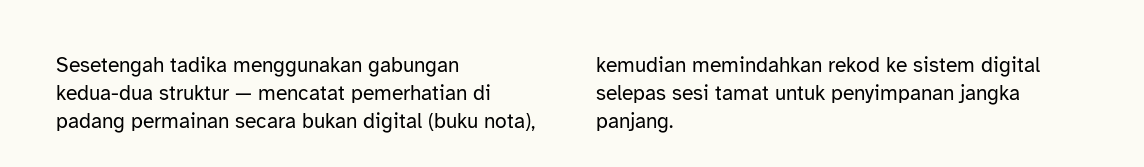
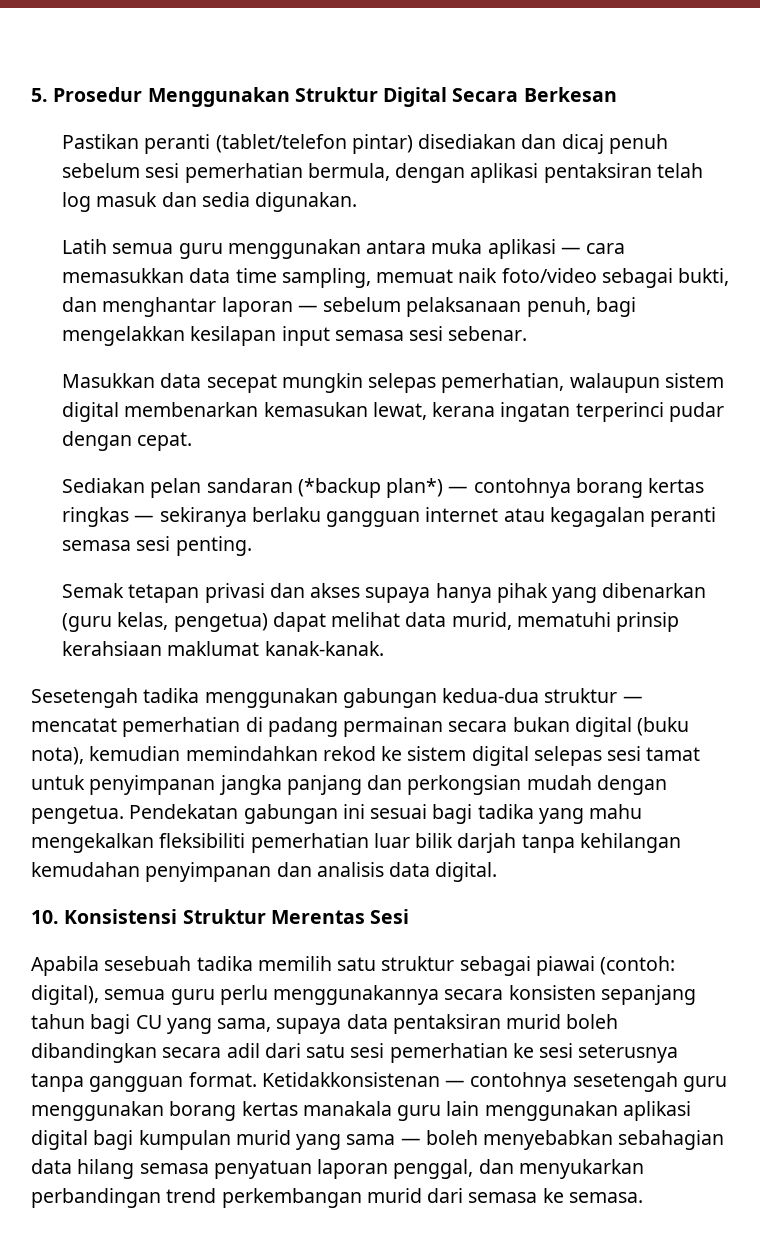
+ 5. Prosedur Menggunakan Struktur Digital Secara Berkesan
+ Pastikan peranti (tablet/telefon pintar) disediakan dan dicaj penuh sebelum sesi pemerhatian bermula, dengan aplikasi pentaksiran telah log masuk dan sedia digunakan.
+ Latih semua guru menggunakan antara muka aplikasi — cara memasukkan data time sampling, memuat naik foto/video sebagai bukti, dan menghantar laporan — sebelum pelaksanaan penuh, bagi mengelakkan kesilapan input semasa sesi sebenar.
+ Masukkan data secepat mungkin selepas pemerhatian, walaupun sistem digital membenarkan kemasukan lewat, kerana ingatan terperinci pudar dengan cepat.
+ Sediakan pelan sandaran (*backup plan*) — contohnya borang kertas ringkas — sekiranya berlaku gangguan internet atau kegagalan peranti semasa sesi penting.
+ Semak tetapan privasi dan akses supaya hanya pihak yang dibenarkan (guru kelas, pengetua) dapat melihat data murid, mematuhi prinsip kerahsiaan maklumat kanak-kanak.
- Sesetengah tadika menggunakan gabungan kedua-dua struktur — mencatat pemerhatian di padang permainan secara bukan digital (buku nota), kemudian memindahkan rekod ke sistem digital selepas sesi tamat untuk penyimpanan jangka panjang.
+ Sesetengah tadika menggunakan gabungan kedua-dua struktur — mencatat pemerhatian di padang permainan secara bukan digital (buku nota), kemudian memindahkan rekod ke sistem digital selepas sesi tamat untuk penyimpanan jangka panjang dan perkongsian mudah dengan pengetua. Pendekatan gabungan ini sesuai bagi tadika yang mahu mengekalkan fleksibiliti pemerhatian luar bilik darjah tanpa kehilangan kemudahan penyimpanan dan analisis data digital.
+ 10. Konsistensi Struktur Merentas Sesi
+ Apabila sesebuah tadika memilih satu struktur sebagai piawai (contoh: digital), semua guru perlu menggunakannya secara konsisten sepanjang tahun bagi CU yang sama, supaya data pentaksiran murid boleh dibandingkan secara adil dari satu sesi pemerhatian ke sesi seterusnya tanpa gangguan format. Ketidakkonsistenan — contohnya sesetengah guru menggunakan borang kertas manakala guru lain menggunakan aplikasi digital bagi kumpulan murid yang sama — boleh menyebabkan sebahagian data hilang semasa penyatuan laporan penggal, dan menyukarkan perbandingan trend perkembangan murid dari semasa ke semasa.

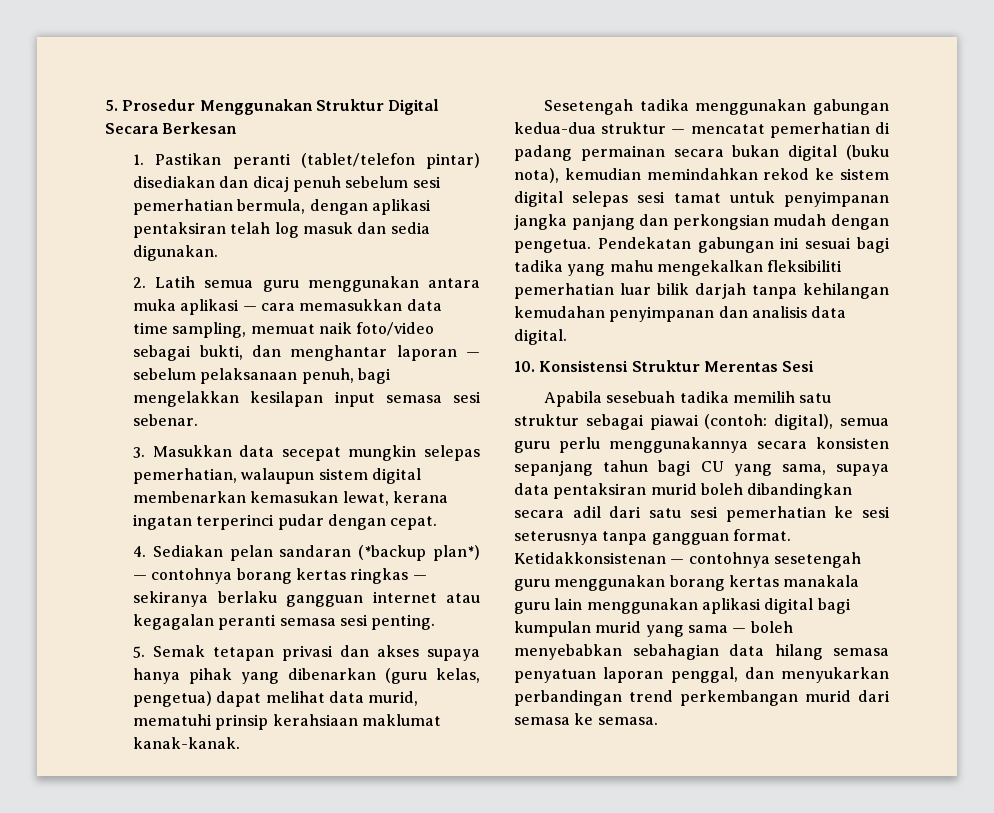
- Pastikan peranti (tablet/telefon pintar) disediakan dan dicaj penuh sebelum sesi pemerhatian bermula, dengan aplikasi pentaksiran telah log masuk dan sedia digunakan.
+ 1. Pastikan peranti (tablet/telefon pintar) disediakan dan dicaj penuh sebelum sesi pemerhatian bermula, dengan aplikasi pentaksiran telah log masuk dan sedia digunakan.
- Latih semua guru menggunakan antara muka aplikasi — cara memasukkan data time sampling, memuat naik foto/video sebagai bukti, dan menghantar laporan — sebelum pelaksanaan penuh, bagi mengelakkan kesilapan input semasa sesi sebenar.
+ 2. Latih semua guru menggunakan antara muka aplikasi — cara memasukkan data time sampling, memuat naik foto/video sebagai bukti, dan menghantar laporan — sebelum pelaksanaan penuh, bagi mengelakkan kesilapan input semasa sesi sebenar.
- Masukkan data secepat mungkin selepas pemerhatian, walaupun sistem digital membenarkan kemasukan lewat, kerana ingatan terperinci pudar dengan cepat.
+ 3. Masukkan data secepat mungkin selepas pemerhatian, walaupun sistem digital membenarkan kemasukan lewat, kerana ingatan terperinci pudar dengan cepat.
- Sediakan pelan sandaran (*backup plan*) — contohnya borang kertas ringkas — sekiranya berlaku gangguan internet atau kegagalan peranti semasa sesi penting.
+ 4. Sediakan pelan sandaran (*backup plan*) — contohnya borang kertas ringkas — sekiranya berlaku gangguan internet atau kegagalan peranti semasa sesi penting.
- Semak tetapan privasi dan akses supaya hanya pihak yang dibenarkan (guru kelas, pengetua) dapat melihat data murid, mematuhi prinsip kerahsiaan maklumat kanak-kanak.
+ 5. Semak tetapan privasi dan akses supaya hanya pihak yang dibenarkan (guru kelas, pengetua) dapat melihat data murid, mematuhi prinsip kerahsiaan maklumat kanak-kanak.

